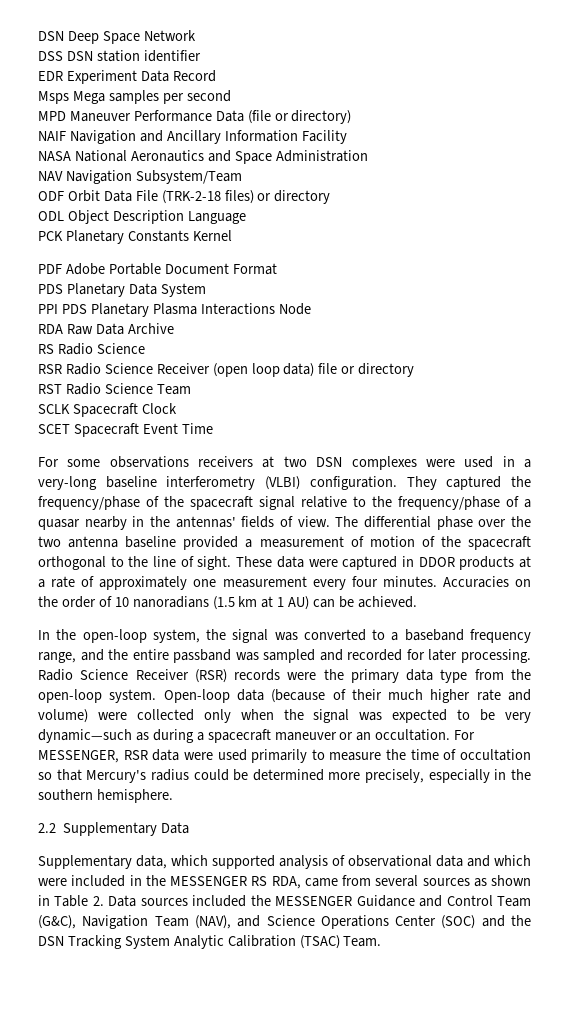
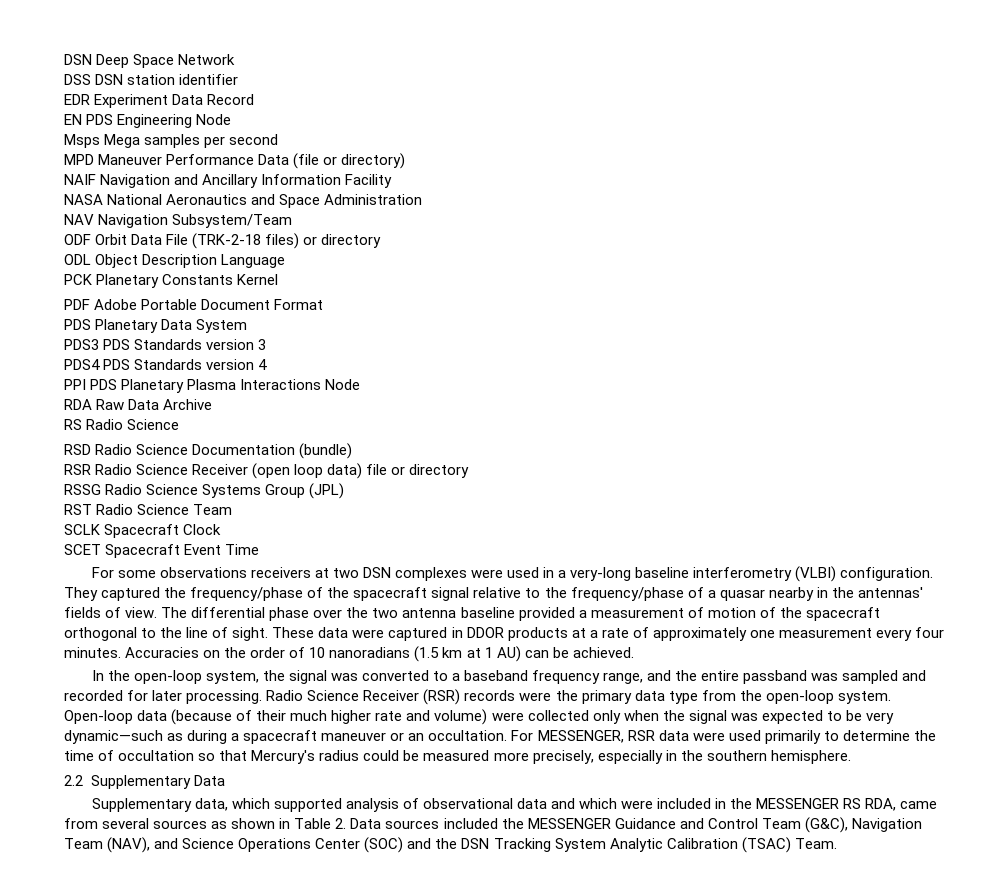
+ EN PDS Engineering Node
+ PDS3 PDS Standards version 3
+ PDS4 PDS Standards version 4
+ RSD Radio Science Documentation (bundle)
+ RSSG Radio Science Systems Group (JPL)
- For MESSENGER, RSR data were used primarily to measure the time of occultation so that Mercury's radius could be determined more precisely, especially in the southern hemisphere.
+ For MESSENGER, RSR data were used primarily to determine the time of occultation so that Mercury's radius could be measured more precisely, especially in the southern hemisphere.

